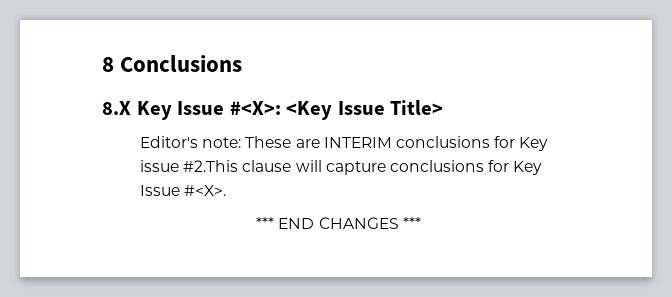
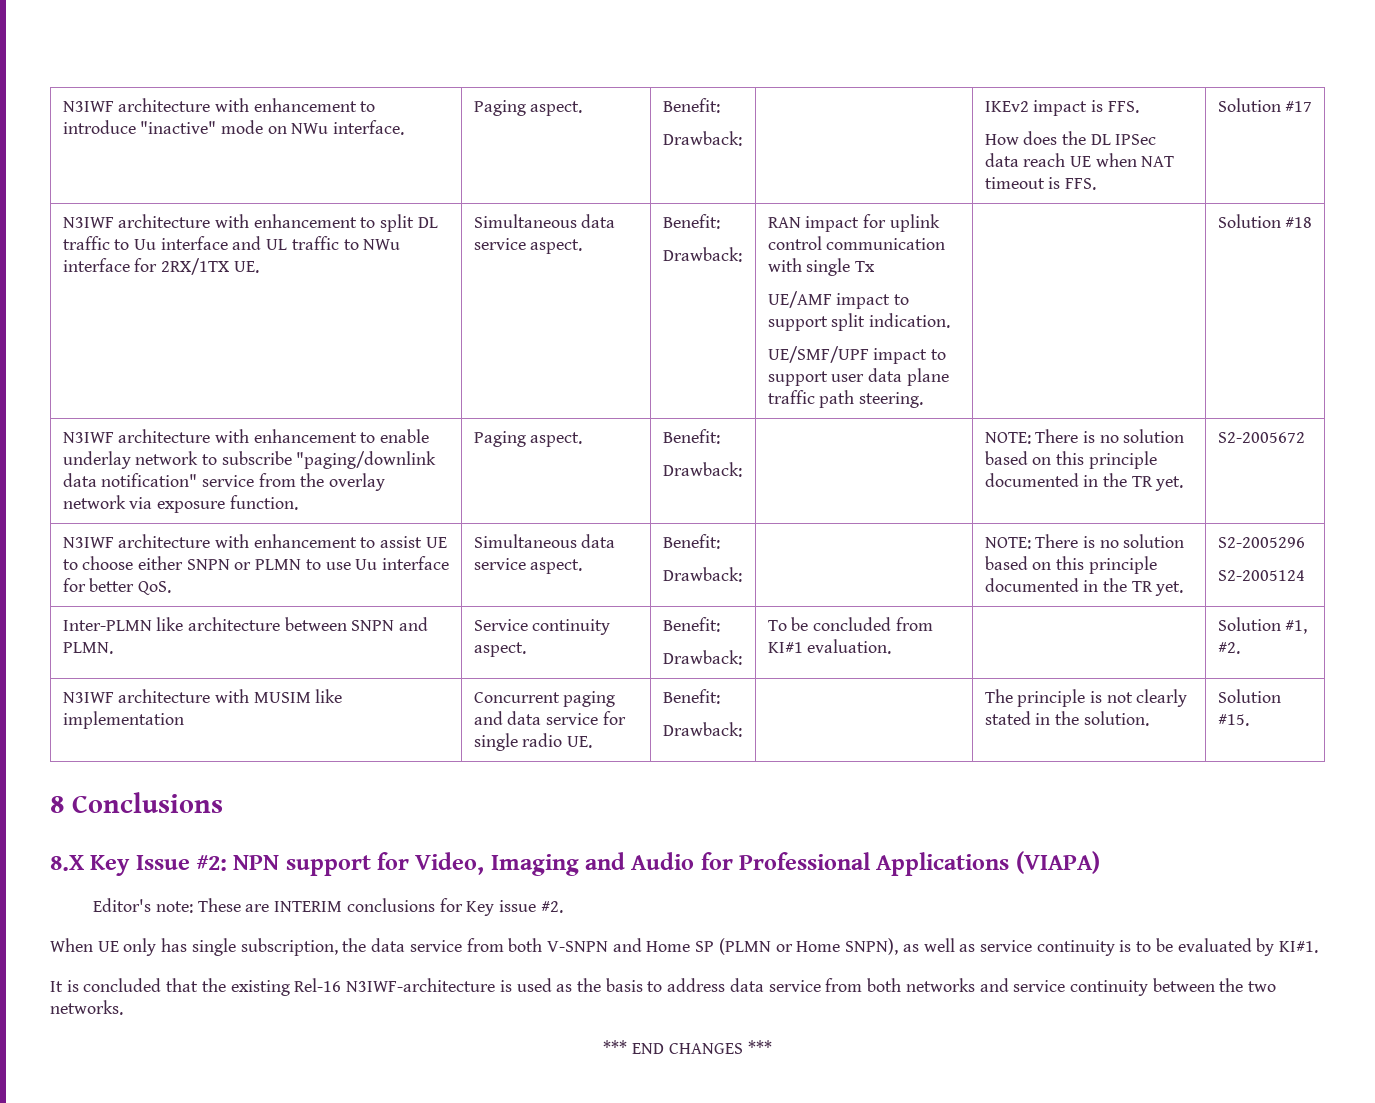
+ N3IWF architecture with enhancement to introduce "inactive" mode on NWu interface. | Paging aspect. | Benefit:
+ Drawback: | | IKEv2 impact is FFS.
+ How does the DL IPSec data reach UE when NAT timeout is FFS. | Solution #17
+ N3IWF architecture with enhancement to split DL traffic to Uu interface and UL traffic to NWu interface for 2RX/1TX UE. | Simultaneous data service aspect. | Benefit:
+ Drawback: | RAN impact for uplink control communication with single Tx
+ UE/AMF impact to support split indication.
+ UE/SMF/UPF impact to support user data plane traffic path steering. | | Solution #18
+ N3IWF architecture with enhancement to enable underlay network to subscribe "paging/downlink data notification" service from the overlay network via exposure function. | Paging aspect. | Benefit:
+ Drawback: | | NOTE: There is no solution based on this principle documented in the TR yet. | S2-2005672
+ N3IWF architecture with enhancement to assist UE to choose either SNPN or PLMN to use Uu interface for better QoS. | Simultaneous data service aspect. | Benefit:
+ Drawback: | | NOTE: There is no solution based on this principle documented in the TR yet. | S2-2005296
+ S2-2005124
+ Inter-PLMN like architecture between SNPN and PLMN. | Service continuity aspect. | Benefit:
+ Drawback: | To be concluded from KI#1 evaluation. | | Solution #1, #2.
+ N3IWF architecture with MUSIM like implementation | Concurrent paging and data service for single radio UE. | Benefit:
+ Drawback: | | The principle is not clearly stated in the solution. | Solution #15.
- 8.X Key Issue #<X>: <Key Issue Title>
+ 8.X Key Issue #2: NPN support for Video, Imaging and Audio for Professional Applications (VIAPA)
- Editor's note: These are INTERIM conclusions for Key issue #2.This clause will capture conclusions for Key Issue #<X>.
+ Editor's note: These are INTERIM conclusions for Key issue #2.
+ When UE only has single subscription, the data service from both V-SNPN and Home SP (PLMN or Home SNPN), as well as service continuity is to be evaluated by KI#1.
+ It is concluded that the existing Rel-16 N3IWF-architecture is used as the basis to address data service from both networks and service continuity between the two networks.

